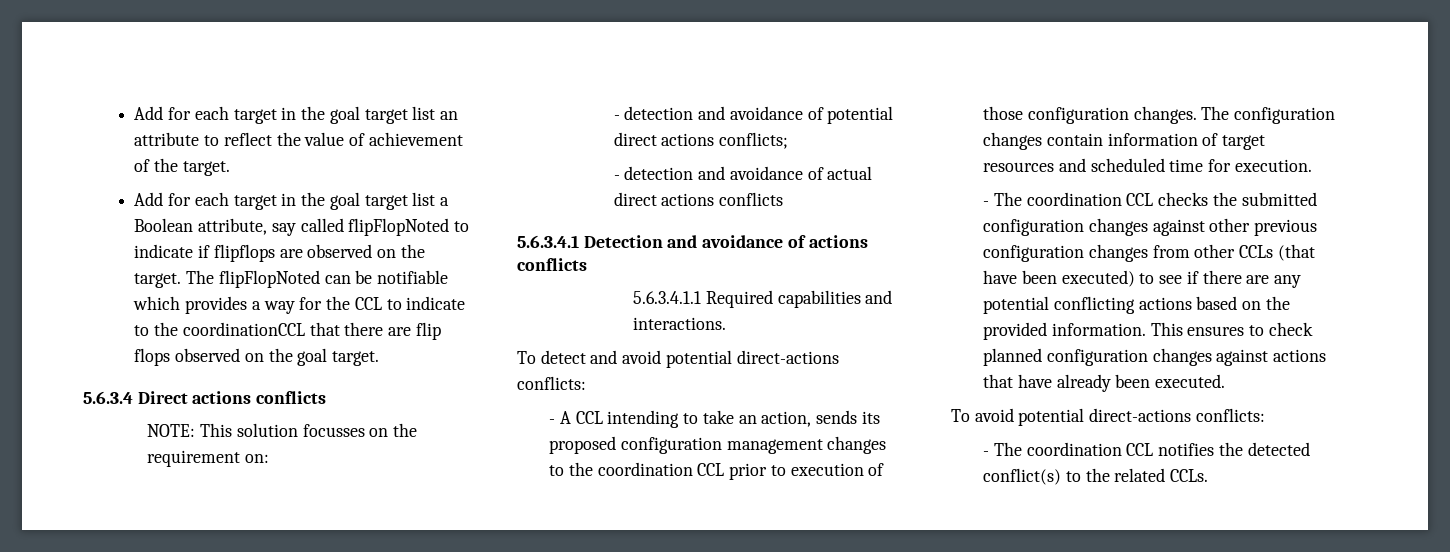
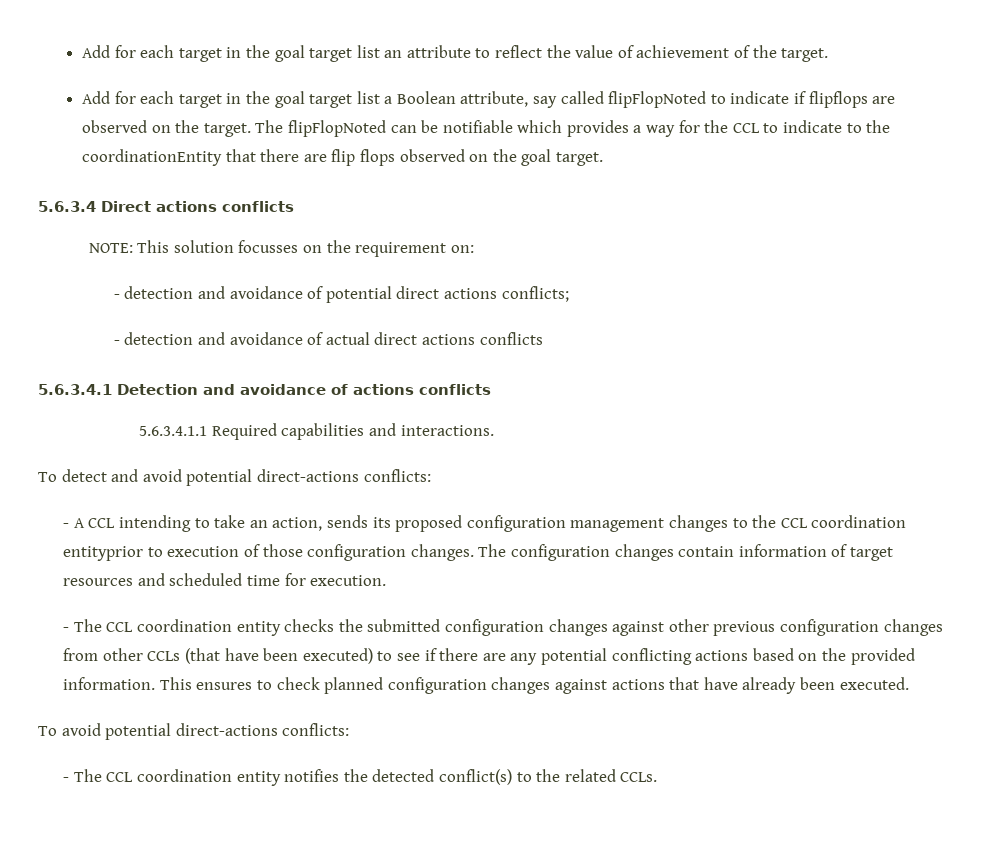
- The flipFlopNoted can be notifiable which provides a way for the CCL to indicate to the coordinationCCL that there are flip flops observed on the goal target.
+ The flipFlopNoted can be notifiable which provides a way for the CCL to indicate to the coordinationEntity that there are flip flops observed on the goal target.
- - A CCL intending to take an action, sends its proposed configuration management changes to the coordination CCL prior to execution of those configuration changes.
+ - A CCL intending to take an action, sends its proposed configuration management changes to the CCL coordination entityprior to execution of those configuration changes.
- - The coordination CCL checks the submitted configuration changes against other previous configuration changes from other CCLs (that have been executed) to see if there are any potential conflicting actions based on the provided information.
+ - The CCL coordination entity checks the submitted configuration changes against other previous configuration changes from other CCLs (that have been executed) to see if there are any potential conflicting actions based on the provided information.
- - The coordination CCL notifies the detected conflict(s) to the related CCLs.
+ - The CCL coordination entity notifies the detected conflict(s) to the related CCLs.

